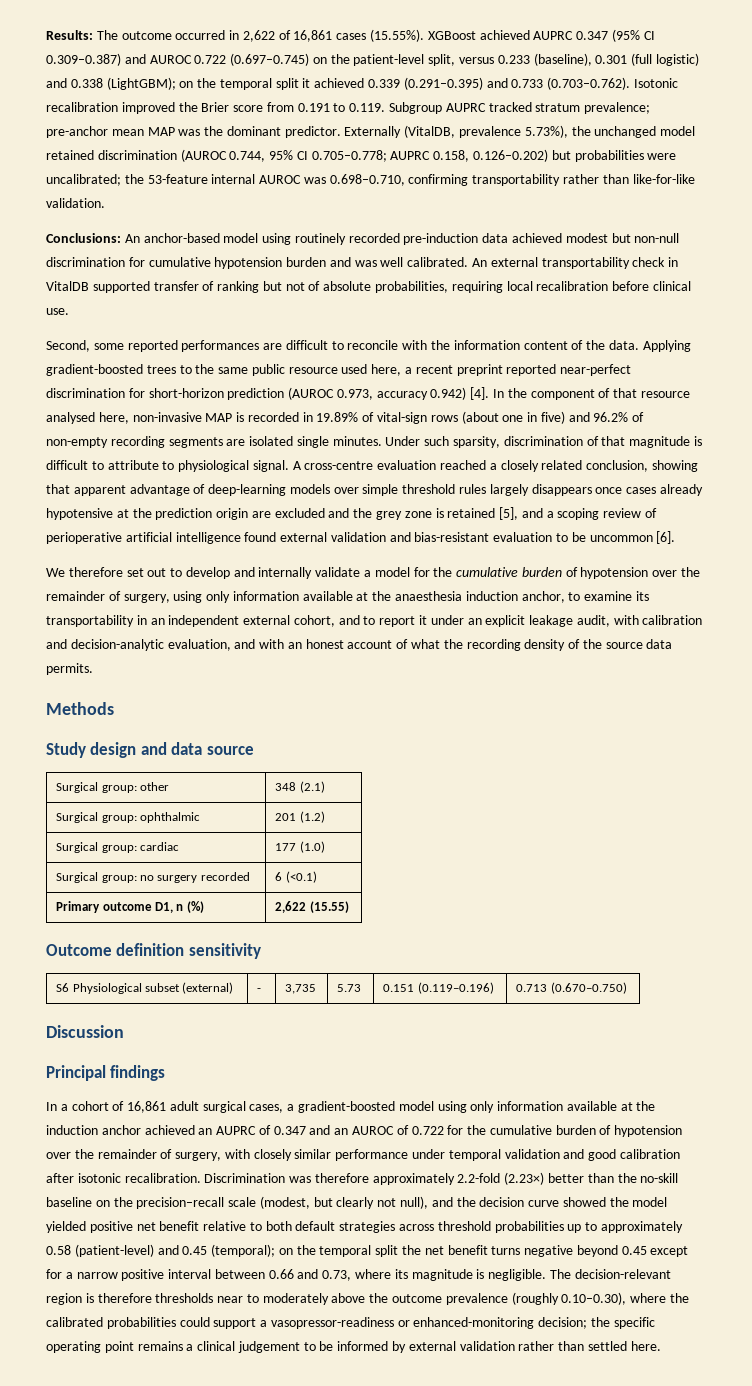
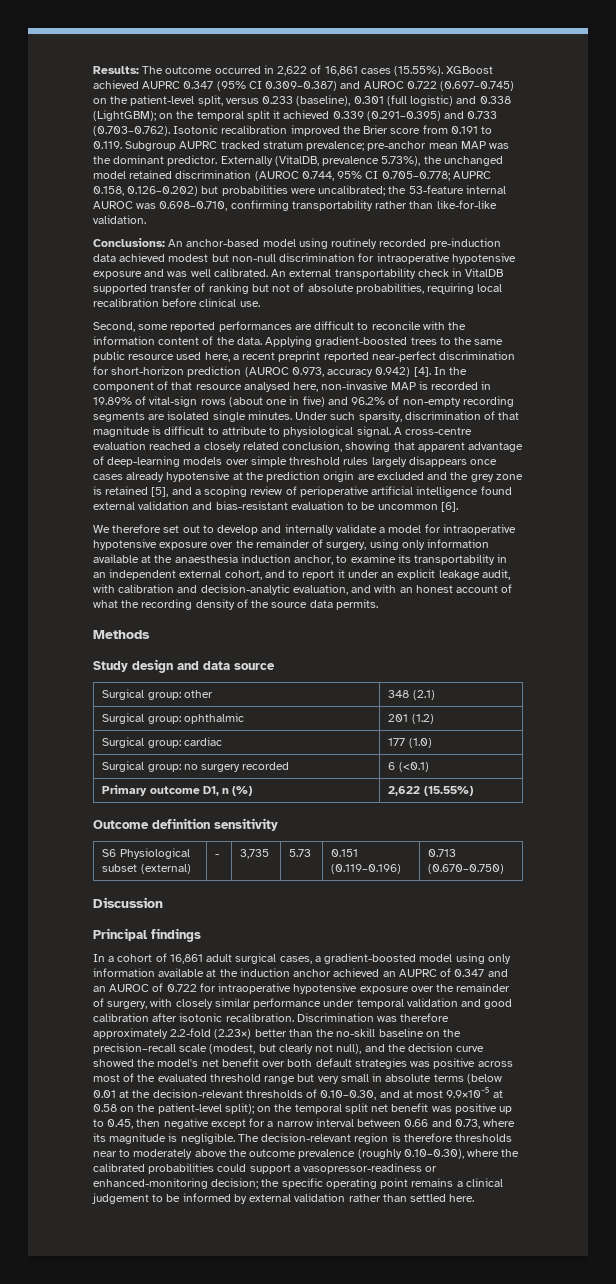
- Conclusions: An anchor-based model using routinely recorded pre-induction data achieved modest but non-null discrimination for cumulative hypotension burden and was well calibrated.
+ Conclusions: An anchor-based model using routinely recorded pre-induction data achieved modest but non-null discrimination for intraoperative hypotensive exposure and was well calibrated.
- We therefore set out to develop and internally validate a model for the cumulative burden of hypotension over the remainder of surgery, using only information available at the anaesthesia induction anchor, to examine its transportability in an independent external cohort, and to report it under an explicit leakage audit, with calibration and decision-analytic evaluation, and with an honest account of what the recording density of the source data permits.
+ We therefore set out to develop and internally validate a model for intraoperative hypotensive exposure over the remainder of surgery, using only information available at the anaesthesia induction anchor, to examine its transportability in an independent external cohort, and to report it under an explicit leakage audit, with calibration and decision-analytic evaluation, and with an honest account of what the recording density of the source data permits.
- Primary outcome D1, n (%) | 2,622 (15.55)
+ Primary outcome D1, n (%) | 2,622 (15.55%)
- In a cohort of 16,861 adult surgical cases, a gradient-boosted model using only information available at the induction anchor achieved an AUPRC of 0.347 and an AUROC of 0.722 for the cumulative burden of hypotension over the remainder of surgery, with closely similar performance under temporal validation and good calibration after isotonic recalibration.
+ In a cohort of 16,861 adult surgical cases, a gradient-boosted model using only information available at the induction anchor achieved an AUPRC of 0.347 and an AUROC of 0.722 for intraoperative hypotensive exposure over the remainder of surgery, with closely similar performance under temporal validation and good calibration after isotonic recalibration.
- Discrimination was therefore approximately 2.2-fold (2.23×) better than the no-skill baseline on the precision–recall scale (modest, but clearly not null), and the decision curve showed the model yielded positive net benefit relative to both default strategies across threshold probabilities up to approximately 0.58 (patient-level) and 0.45 (temporal); on the temporal split the net benefit turns negative beyond 0.45 except for a narrow positive interval between 0.66 and 0.73, where its magnitude is negligible.
+ Discrimination was therefore approximately 2.2-fold (2.23×) better than the no-skill baseline on the precision–recall scale (modest, but clearly not null), and the decision curve showed the model's net benefit over both default strategies was positive across most of the evaluated threshold range but very small in absolute terms (below 0.01 at the decision-relevant thresholds of 0.10–0.30, and at most 9.9×10⁻⁵ at 0.58 on the patient-level split); on the temporal split net benefit was positive up to 0.45, then negative except for a narrow interval between 0.66 and 0.73, where its magnitude is negligible.

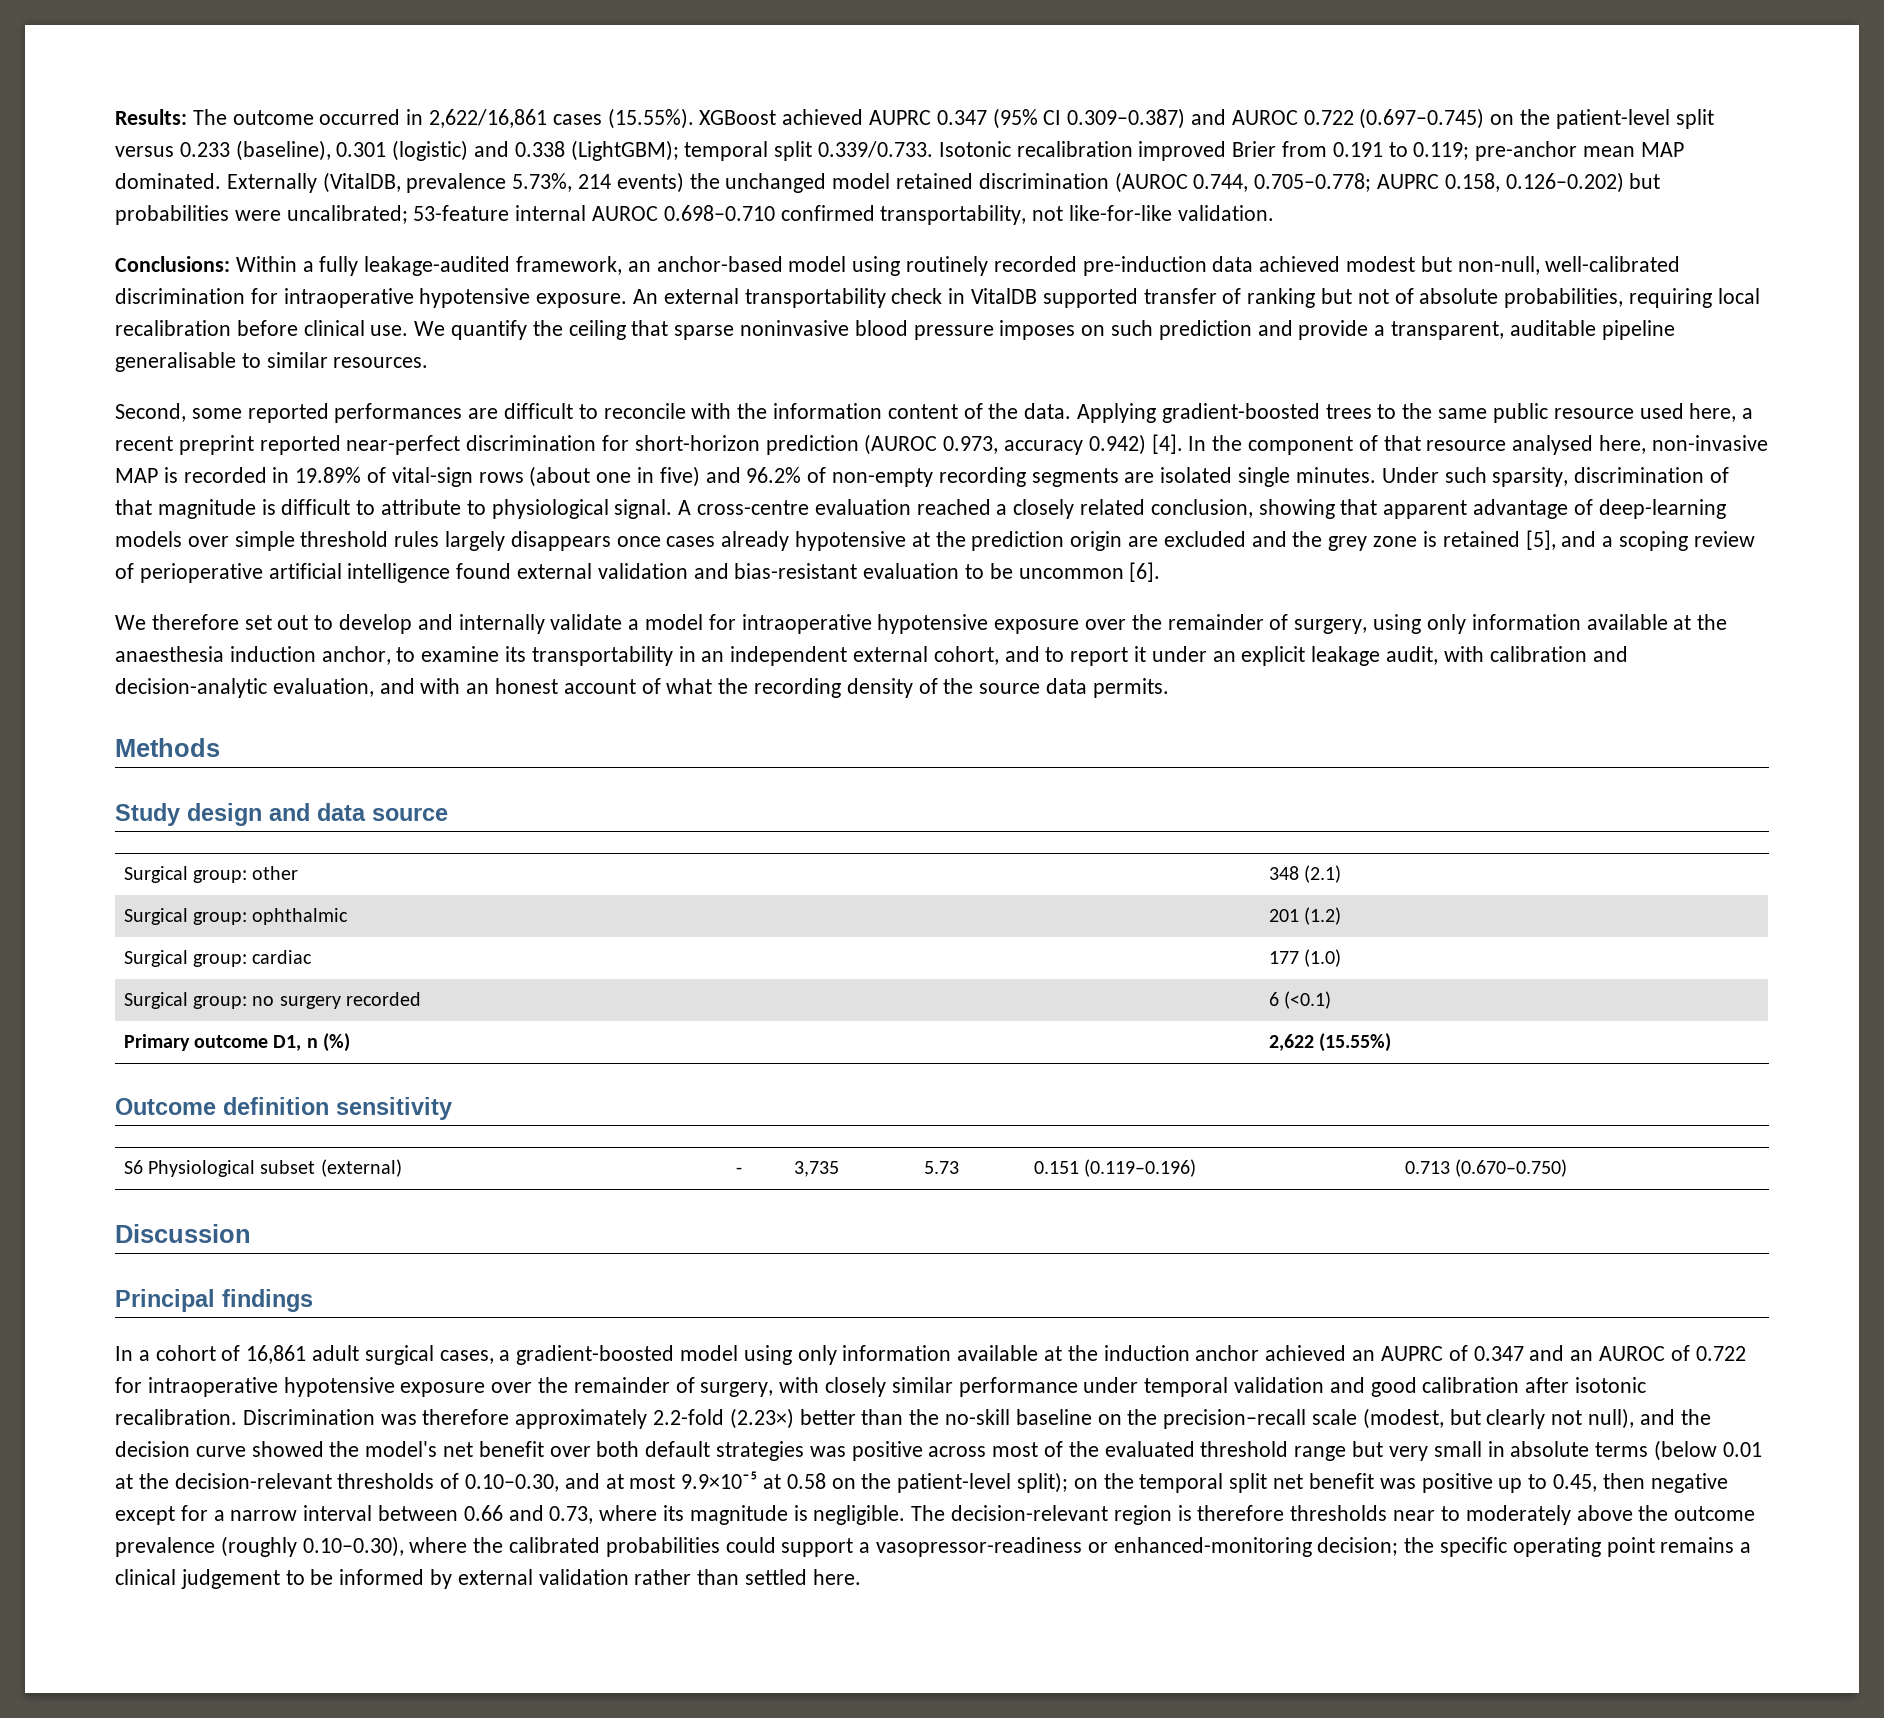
- Results: The outcome occurred in 2,622 of 16,861 cases (15.55%). XGBoost achieved AUPRC 0.347 (95% CI 0.309–0.387) and AUROC 0.722 (0.697–0.745) on the patient-level split, versus 0.233 (baseline), 0.301 (full logistic) and 0.338 (LightGBM); on the temporal split it achieved 0.339 (0.291–0.395) and 0.733 (0.703–0.762). Isotonic recalibration improved the Brier score from 0.191 to 0.119. Subgroup AUPRC tracked stratum prevalence; pre-anchor mean MAP was the dominant predictor. Externally (VitalDB, prevalence 5.73%), the unchanged model retained discrimination (AUROC 0.744, 95% CI 0.705–0.778; AUPRC 0.158, 0.126–0.202) but probabilities were uncalibrated; the 53-feature internal AUROC was 0.698–0.710, confirming transportability rather than like-for-like validation.
- Conclusions: An anchor-based model using routinely recorded pre-induction data achieved modest but non-null discrimination for intraoperative hypotensive exposure and was well calibrated.
+ Results: The outcome occurred in 2,622/16,861 cases (15.55%). XGBoost achieved AUPRC 0.347 (95% CI 0.309–0.387) and AUROC 0.722 (0.697–0.745) on the patient-level split versus 0.233 (baseline), 0.301 (logistic) and 0.338 (LightGBM); temporal split 0.339/0.733. Isotonic recalibration improved Brier from 0.191 to 0.119; pre-anchor mean MAP dominated. Externally (VitalDB, prevalence 5.73%, 214 events) the unchanged model retained discrimination (AUROC 0.744, 0.705–0.778; AUPRC 0.158, 0.126–0.202) but probabilities were uncalibrated; 53-feature internal AUROC 0.698–0.710 confirmed transportability, not like-for-like validation.
+ Conclusions: Within a fully leakage-audited framework, an anchor-based model using routinely recorded pre-induction data achieved modest but non-null, well-calibrated discrimination for intraoperative hypotensive exposure.
+ We quantify the ceiling that sparse noninvasive blood pressure imposes on such prediction and provide a transparent, auditable pipeline generalisable to similar resources.

